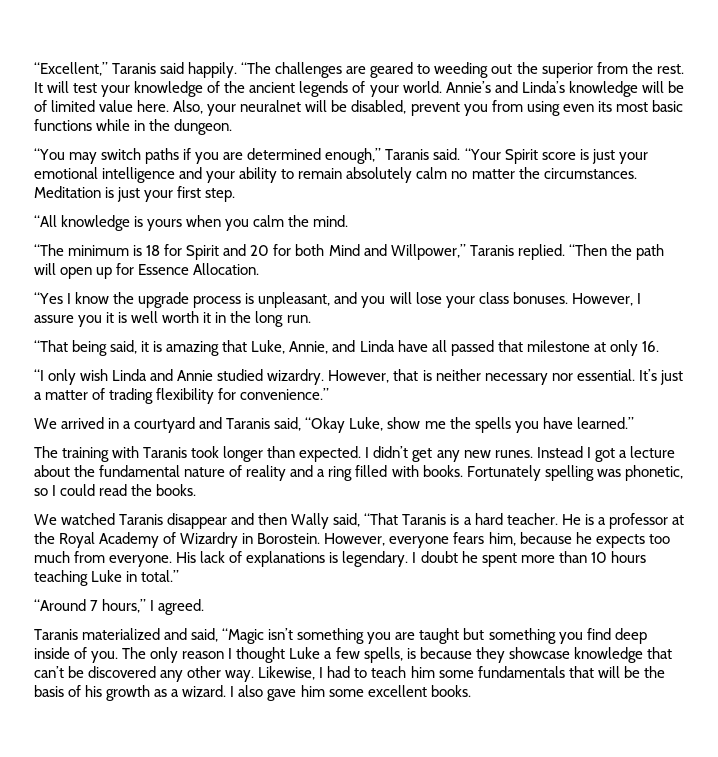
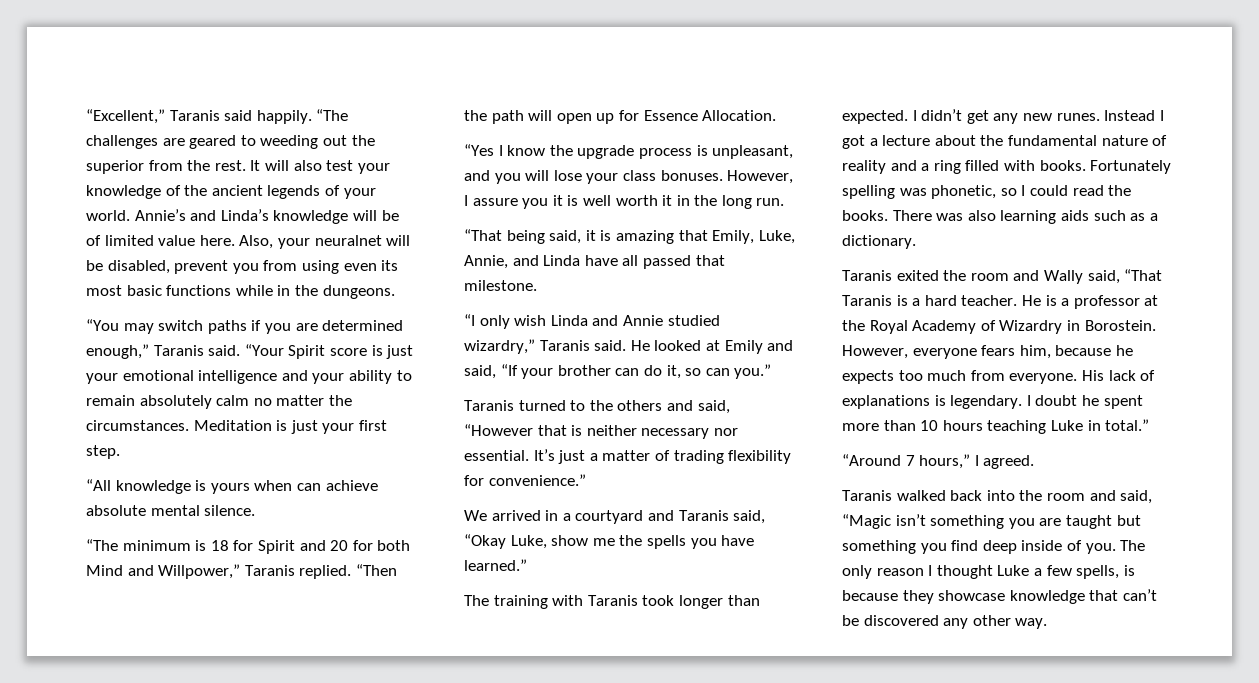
- It will test your knowledge of the ancient legends of your world.
+ It will also test your knowledge of the ancient legends of your world.
- Also, your neuralnet will be disabled, prevent you from using even its most basic functions while in the dungeon.
+ Also, your neuralnet will be disabled, prevent you from using even its most basic functions while in the dungeons.
- “All knowledge is yours when you calm the mind.
+ “All knowledge is yours when can achieve absolute mental silence.
- “That being said, it is amazing that Luke, Annie, and Linda have all passed that milestone at only 16.
+ “That being said, it is amazing that Emily, Luke, Annie, and Linda have all passed that milestone.
- “I only wish Linda and Annie studied wizardry. However, that is neither necessary nor essential.
+ “I only wish Linda and Annie studied wizardry,” Taranis said. He looked at Emily and said, “If your brother can do it, so can you.”
+ Taranis turned to the others and said, “However that is neither necessary nor essential.
- Fortunately spelling was phonetic, so I could read the books.
- We watched Taranis disappear and then Wally said, “That Taranis is a hard teacher.
+ Fortunately spelling was phonetic, so I could read the books. There was also learning aids such as a dictionary.
+ Taranis exited the room and Wally said, “That Taranis is a hard teacher.
- Taranis materialized and said, “Magic isn’t something you are taught but something you find deep inside of you.
+ Taranis walked back into the room and said, “Magic isn’t something you are taught but something you find deep inside of you.
- Likewise, I had to teach him some fundamentals that will be the basis of his growth as a wizard. I also gave him some excellent books.

